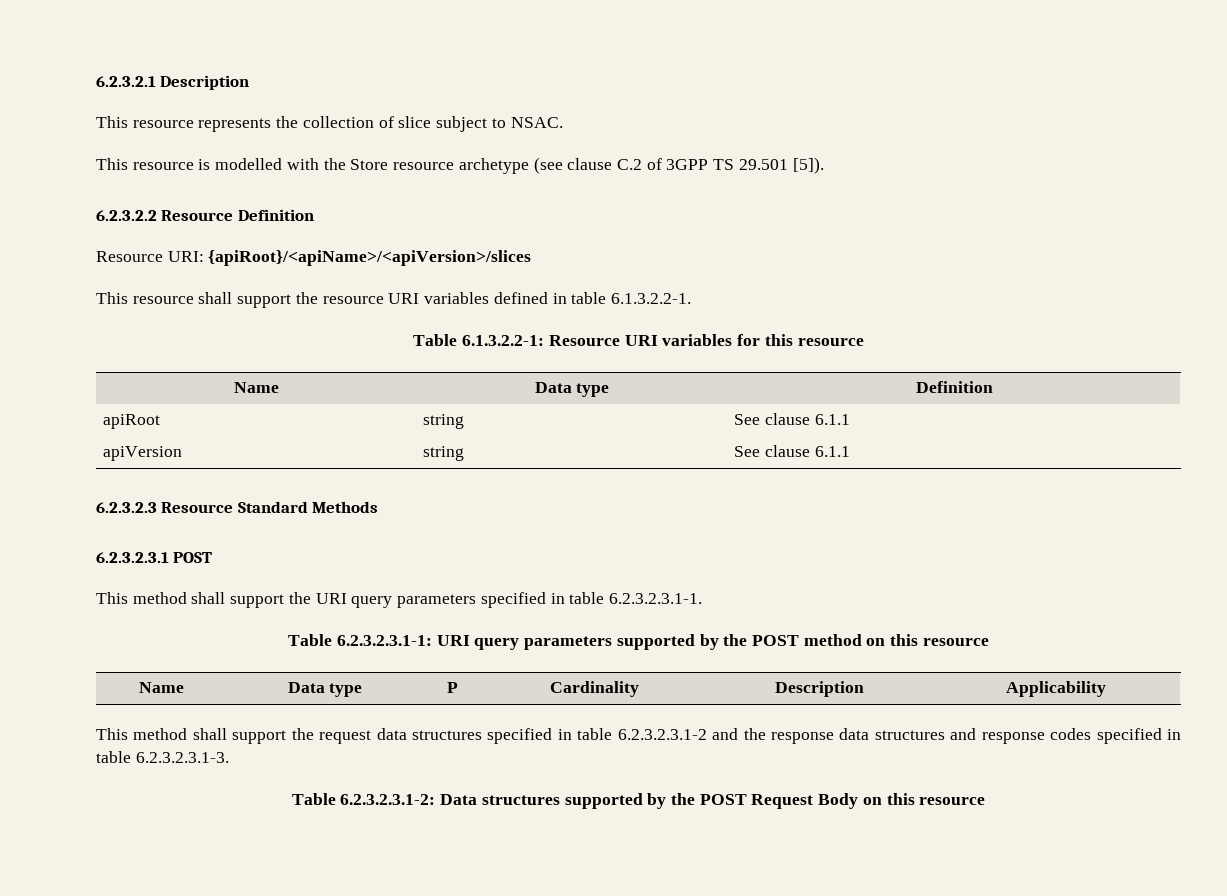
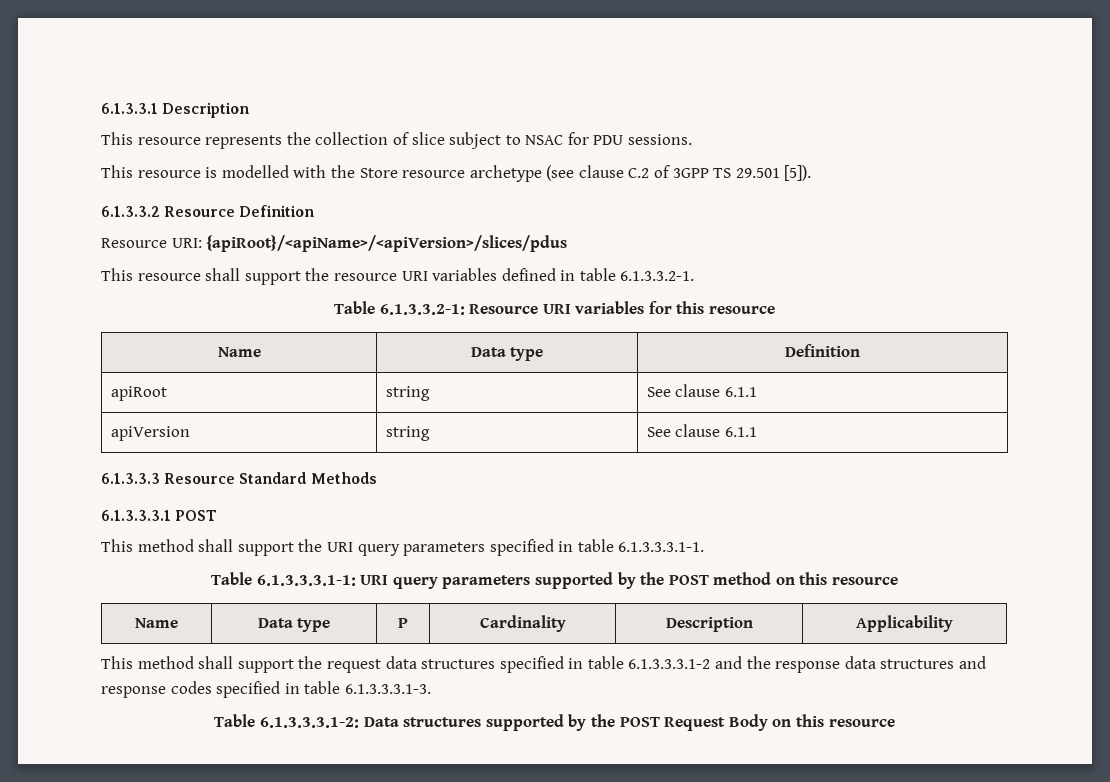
- 6.2.3.2.1 Description
+ 6.1.3.3.1 Description
- This resource represents the collection of slice subject to NSAC.
+ This resource represents the collection of slice subject to NSAC for PDU sessions.
- 6.2.3.2.2 Resource Definition
+ 6.1.3.3.2 Resource Definition
- Resource URI: {apiRoot}/<apiName>/<apiVersion>/slices
+ Resource URI: {apiRoot}/<apiName>/<apiVersion>/slices/pdus
- This resource shall support the resource URI variables defined in table 6.1.3.2.2-1.
- Table 6.1.3.2.2-1: Resource URI variables for this resource
+ This resource shall support the resource URI variables defined in table 6.1.3.3.2-1.
+ Table 6.1.3.3.2-1: Resource URI variables for this resource
- 6.2.3.2.3 Resource Standard Methods
+ 6.1.3.3.3 Resource Standard Methods
- 6.2.3.2.3.1 POST
+ 6.1.3.3.3.1 POST
- This method shall support the URI query parameters specified in table 6.2.3.2.3.1-1.
- Table 6.2.3.2.3.1-1: URI query parameters supported by the POST method on this resource
+ This method shall support the URI query parameters specified in table 6.1.3.3.3.1-1.
+ Table 6.1.3.3.3.1-1: URI query parameters supported by the POST method on this resource
- This method shall support the request data structures specified in table 6.2.3.2.3.1-2 and the response data structures and response codes specified in table 6.2.3.2.3.1-3.
- Table 6.2.3.2.3.1-2: Data structures supported by the POST Request Body on this resource
+ This method shall support the request data structures specified in table 6.1.3.3.3.1-2 and the response data structures and response codes specified in table 6.1.3.3.3.1-3.
+ Table 6.1.3.3.3.1-2: Data structures supported by the POST Request Body on this resource

